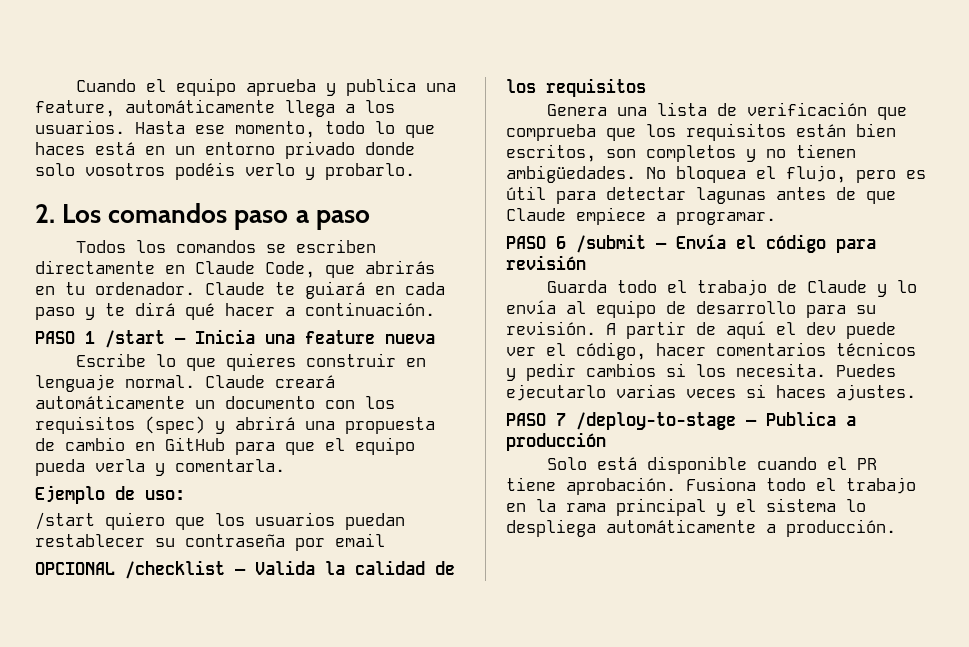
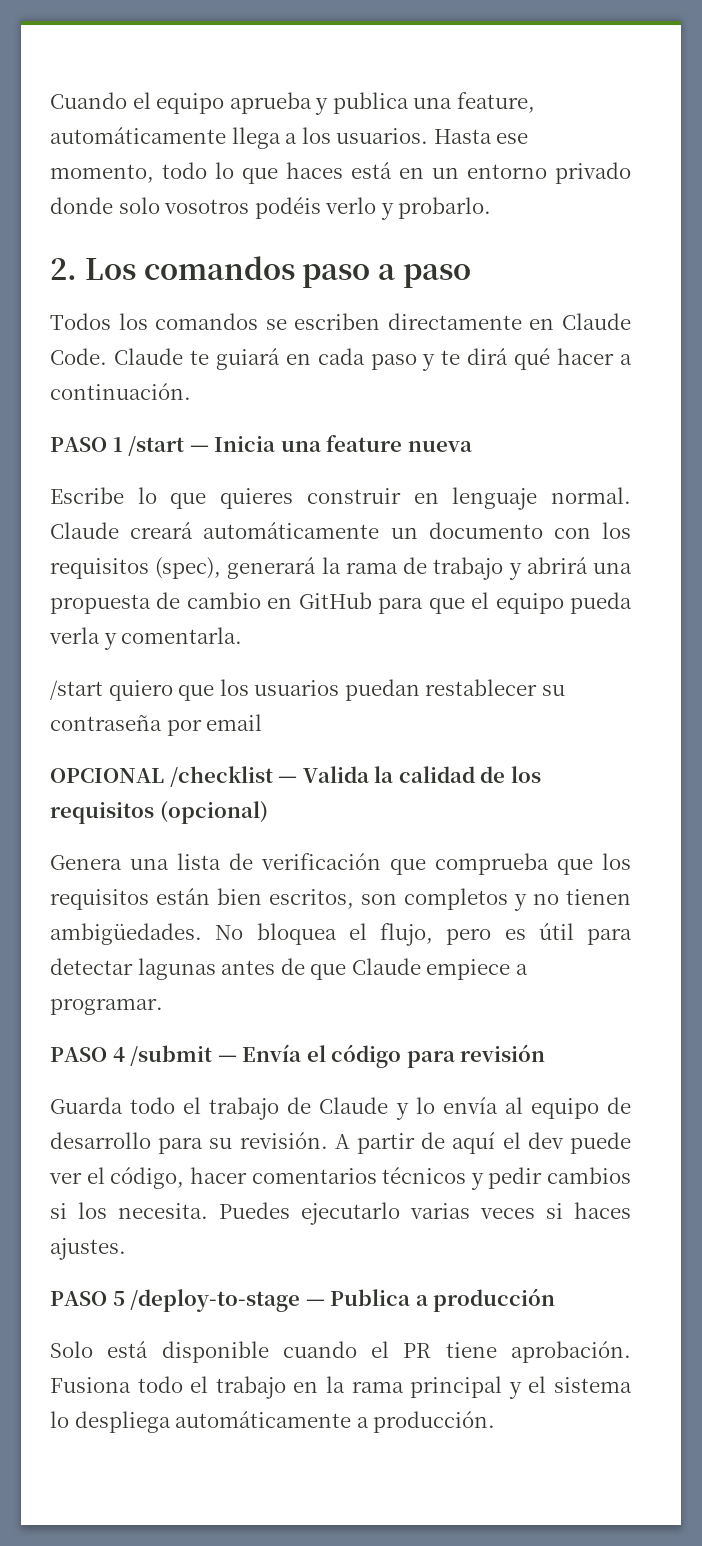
- Todos los comandos se escriben directamente en Claude Code, que abrirás en tu ordenador.
+ Todos los comandos se escriben directamente en Claude Code.
- Claude creará automáticamente un documento con los requisitos (spec) y abrirá una propuesta de cambio en GitHub para que el equipo pueda verla y comentarla.
+ Claude creará automáticamente un documento con los requisitos (spec), generará la rama de trabajo y abrirá una propuesta de cambio en GitHub para que el equipo pueda verla y comentarla.
- Ejemplo de uso:
- OPCIONAL /checklist — Valida la calidad de los requisitos
+ OPCIONAL /checklist — Valida la calidad de los requisitos (opcional)
- PASO 6 /submit — Envía el código para revisión
+ PASO 4 /submit — Envía el código para revisión
- PASO 7 /deploy-to-stage — Publica a producción
+ PASO 5 /deploy-to-stage — Publica a producción

